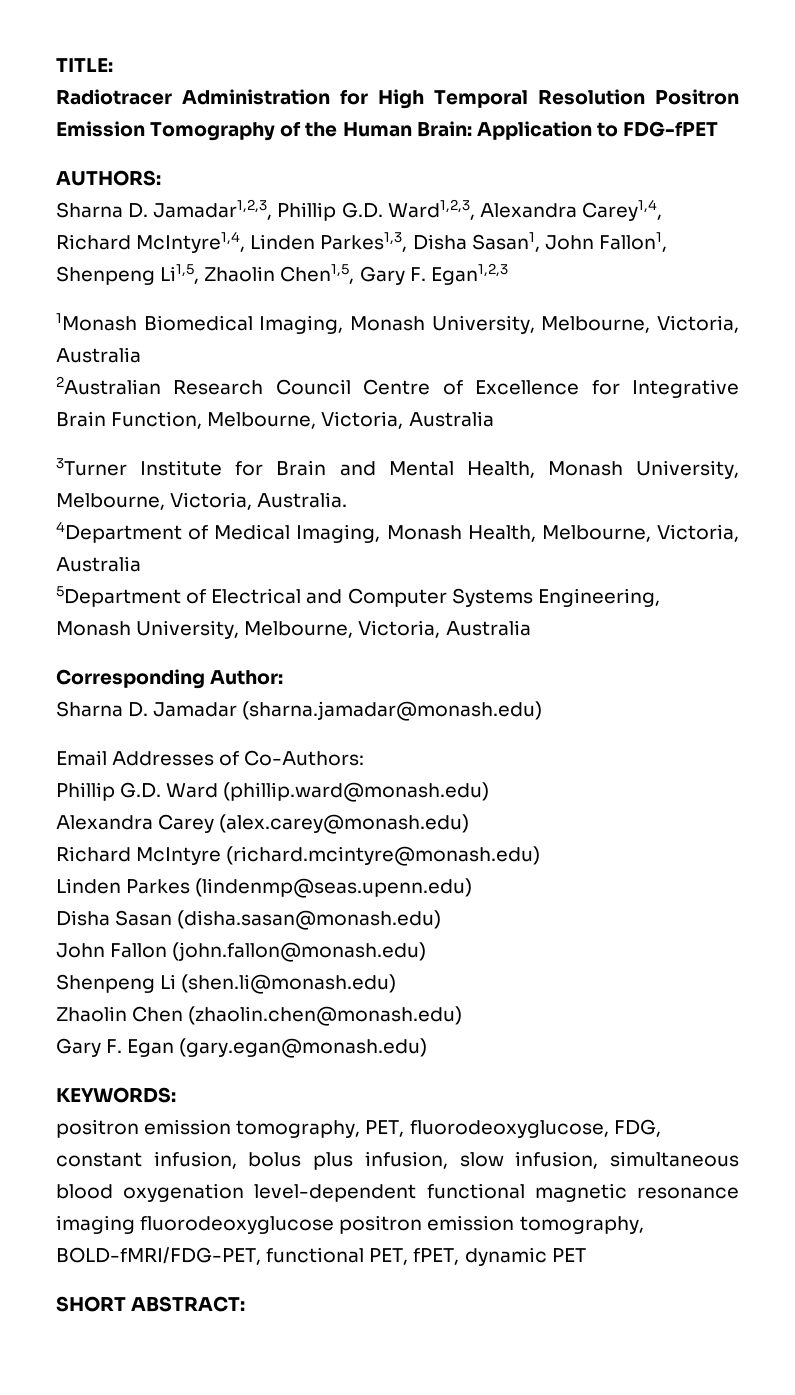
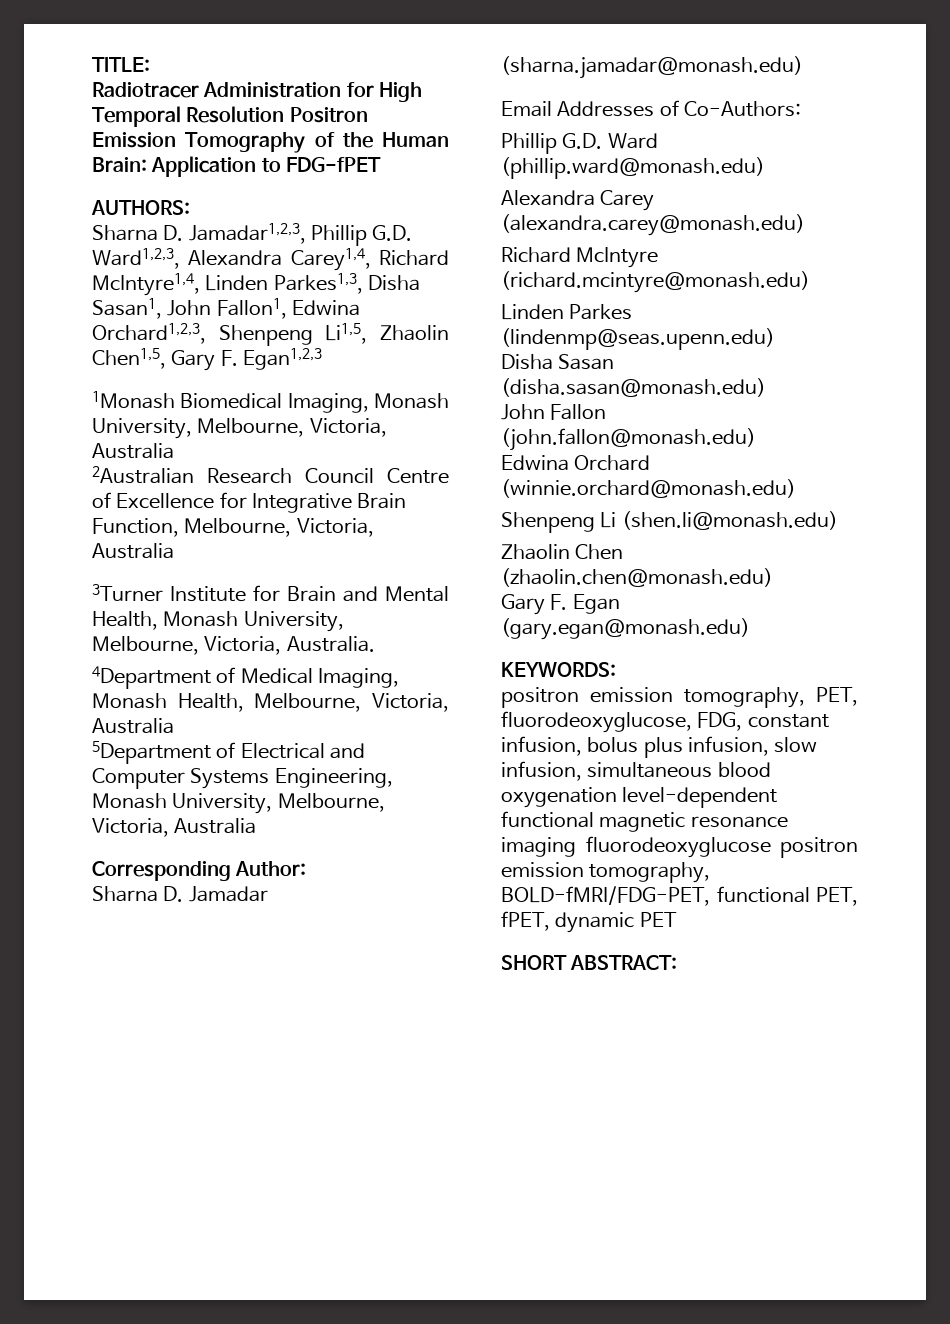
- Sharna D. Jamadar1,2,3, Phillip G.D. Ward1,2,3, Alexandra Carey1,4, Richard McIntyre1,4, Linden Parkes1,3, Disha Sasan1, John Fallon1, Shenpeng Li1,5, Zhaolin Chen1,5, Gary F. Egan1,2,3
+ Sharna D. Jamadar1,2,3, Phillip G.D. Ward1,2,3, Alexandra Carey1,4, Richard McIntyre1,4, Linden Parkes1,3, Disha Sasan1, John Fallon1, Edwina Orchard1,2,3, Shenpeng Li1,5, Zhaolin Chen1,5, Gary F. Egan1,2,3
- Alexandra Carey (alex.carey@monash.edu)
+ Alexandra Carey (alexandra.carey@monash.edu)
+ Edwina Orchard (winnie.orchard@monash.edu)

